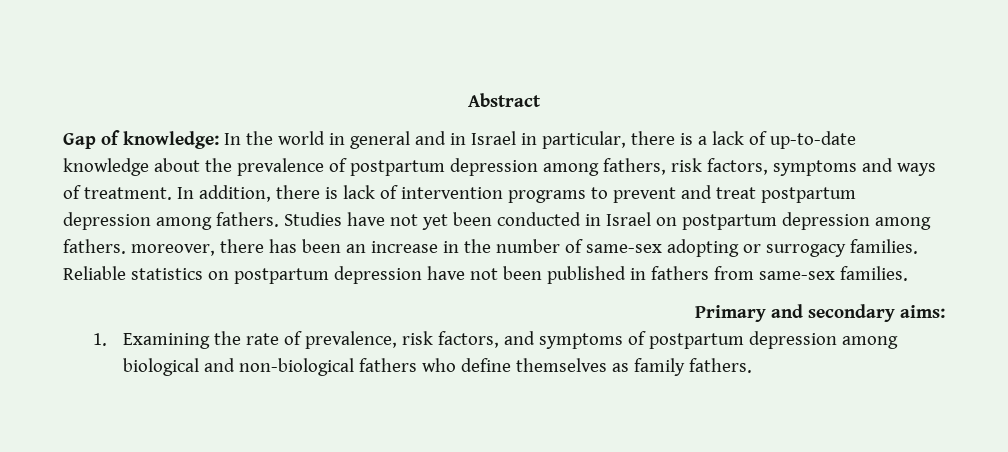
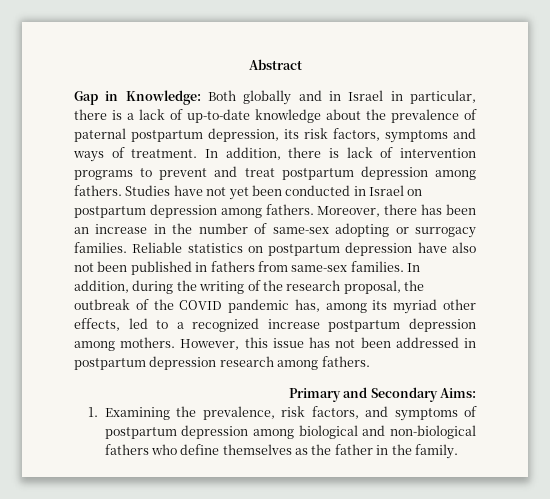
- Gap of knowledge: In the world in general and in Israel in particular, there is a lack of up-to-date knowledge about the prevalence of postpartum depression among fathers, risk factors, symptoms and ways of treatment.
+ Gap in Knowledge: Both globally and in Israel in particular, there is a lack of up-to-date knowledge about the prevalence of paternal postpartum depression, its risk factors, symptoms and ways of treatment.
- Studies have not yet been conducted in Israel on postpartum depression among fathers. moreover, there has been an increase in the number of same-sex adopting or surrogacy families.
+ Studies have not yet been conducted in Israel on postpartum depression among fathers. Moreover, there has been an increase in the number of same-sex adopting or surrogacy families.
- Reliable statistics on postpartum depression have not been published in fathers from same-sex families.
+ Reliable statistics on postpartum depression have also not been published in fathers from same-sex families. In addition, during the writing of the research proposal, the outbreak of the COVID pandemic has, among its myriad other effects, led to a recognized increase postpartum depression among mothers. However, this issue has not been addressed in postpartum depression research among fathers.
- Primary and secondary aims:
+ Primary and Secondary Aims:
- 1. Examining the rate of prevalence, risk factors, and symptoms of postpartum depression among biological and non-biological fathers who define themselves as family fathers.
+ 1. Examining the prevalence, risk factors, and symptoms of postpartum depression among biological and non-biological fathers who define themselves as the father in the family.

